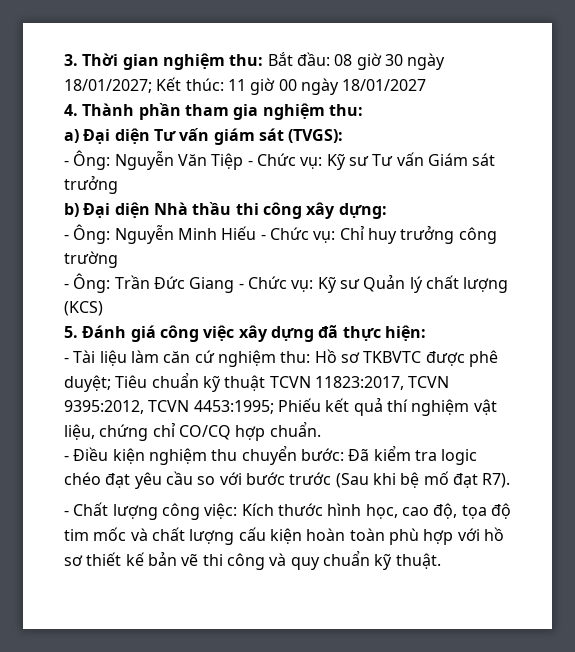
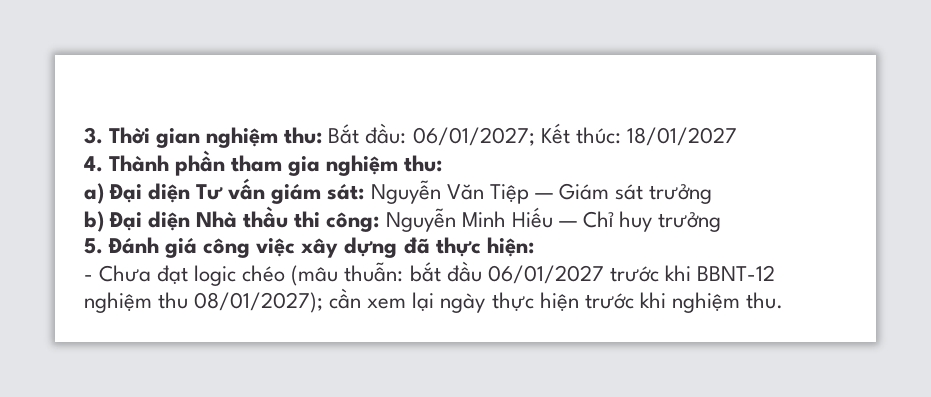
- 3. Thời gian nghiệm thu: Bắt đầu: 08 giờ 30 ngày 18/01/2027; Kết thúc: 11 giờ 00 ngày 18/01/2027
+ 3. Thời gian nghiệm thu: Bắt đầu: 06/01/2027; Kết thúc: 18/01/2027
- a) Đại diện Tư vấn giám sát (TVGS):
- - Ông: Nguyễn Văn Tiệp - Chức vụ: Kỹ sư Tư vấn Giám sát trưởng
+ a) Đại diện Tư vấn giám sát: Nguyễn Văn Tiệp — Giám sát trưởng
- b) Đại diện Nhà thầu thi công xây dựng:
- - Ông: Nguyễn Minh Hiếu - Chức vụ: Chỉ huy trưởng công trường
- - Ông: Trần Đức Giang - Chức vụ: Kỹ sư Quản lý chất lượng (KCS)
+ b) Đại diện Nhà thầu thi công: Nguyễn Minh Hiếu — Chỉ huy trưởng
- - Tài liệu làm căn cứ nghiệm thu: Hồ sơ TKBVTC được phê duyệt; Tiêu chuẩn kỹ thuật TCVN 11823:2017, TCVN 9395:2012, TCVN 4453:1995; Phiếu kết quả thí nghiệm vật liệu, chứng chỉ CO/CQ hợp chuẩn.
- - Điều kiện nghiệm thu chuyển bước: Đã kiểm tra logic chéo đạt yêu cầu so với bước trước (Sau khi bệ mố đạt R7).
- - Chất lượng công việc: Kích thước hình học, cao độ, tọa độ tim mốc và chất lượng cấu kiện hoàn toàn phù hợp với hồ sơ thiết kế bản vẽ thi công và quy chuẩn kỹ thuật.
+ - Chưa đạt logic chéo (mâu thuẫn: bắt đầu 06/01/2027 trước khi BBNT-12 nghiệm thu 08/01/2027); cần xem lại ngày thực hiện trước khi nghiệm thu.

